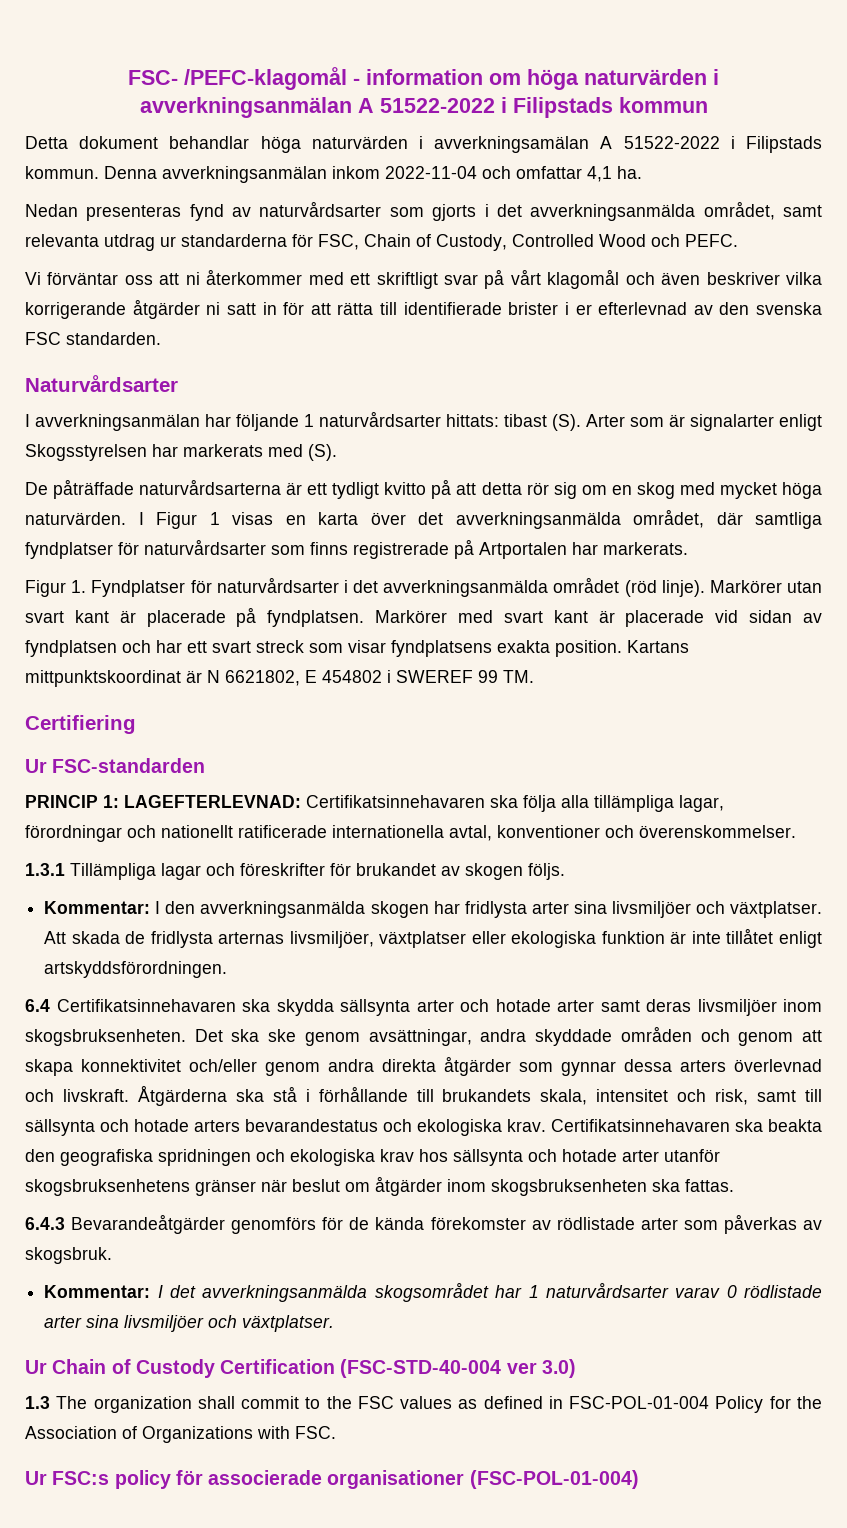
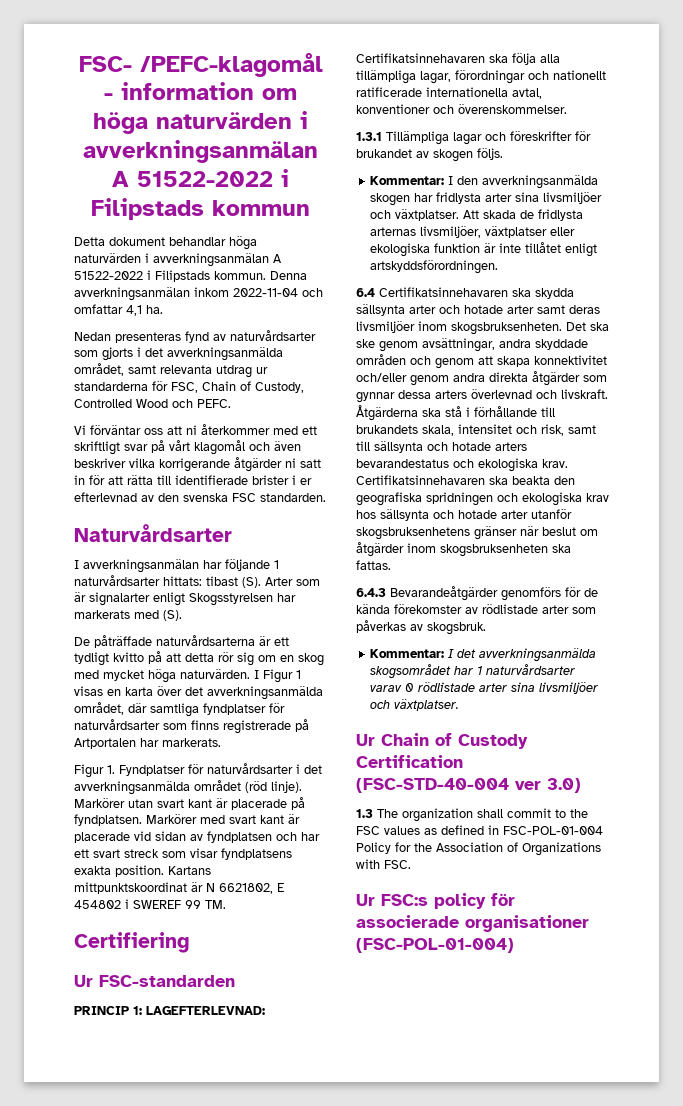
- Detta dokument behandlar höga naturvärden i avverkningsamälan A 51522-2022 i Filipstads kommun.
+ Detta dokument behandlar höga naturvärden i avverkningsanmälan A 51522-2022 i Filipstads kommun.

